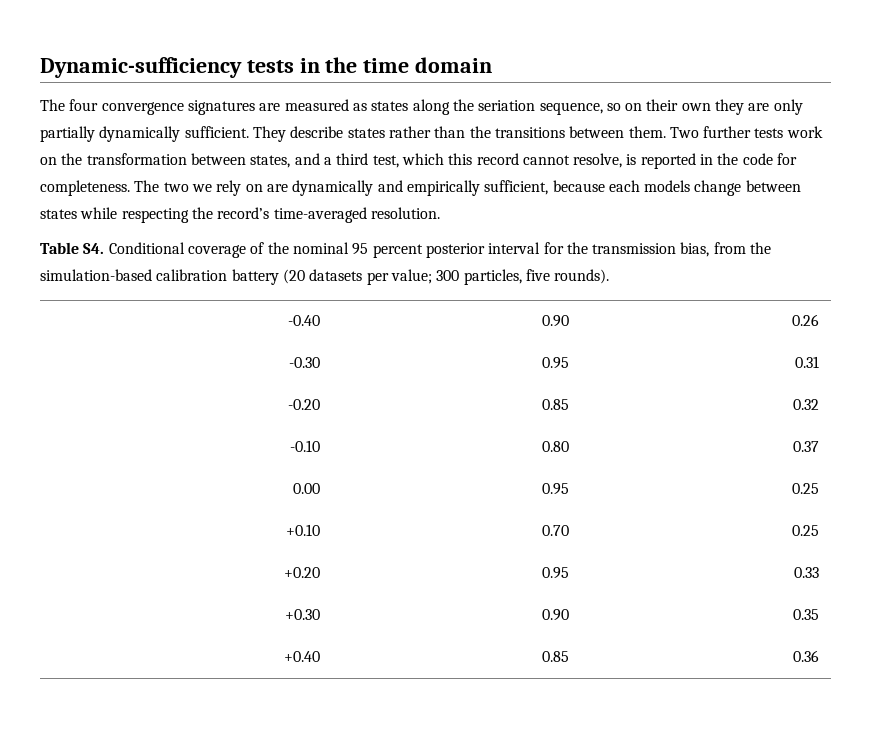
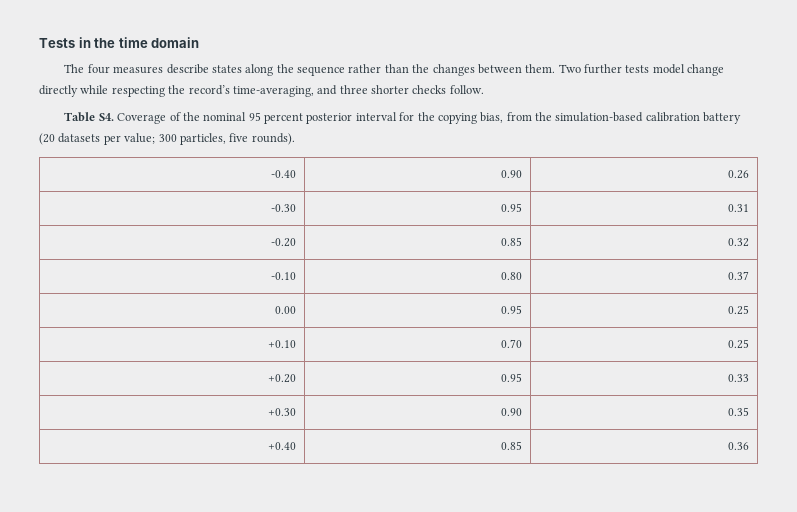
- Dynamic-sufficiency tests in the time domain
+ Tests in the time domain
- The four convergence signatures are measured as states along the seriation sequence, so on their own they are only partially dynamically sufficient. They describe states rather than the transitions between them.
+ The four measures describe states along the sequence rather than the changes between them.
- Two further tests work on the transformation between states, and a third test, which this record cannot resolve, is reported in the code for completeness. The two we rely on are dynamically and empirically sufficient, because each models change between states while respecting the record’s time-averaged resolution.
+ Two further tests model change directly while respecting the record’s time-averaging, and three shorter checks follow.
- Table S4. Conditional coverage of the nominal 95 percent posterior interval for the transmission bias, from the simulation-based calibration battery (20 datasets per value; 300 particles, five rounds).
+ Table S4. Coverage of the nominal 95 percent posterior interval for the copying bias, from the simulation-based calibration battery (20 datasets per value; 300 particles, five rounds).

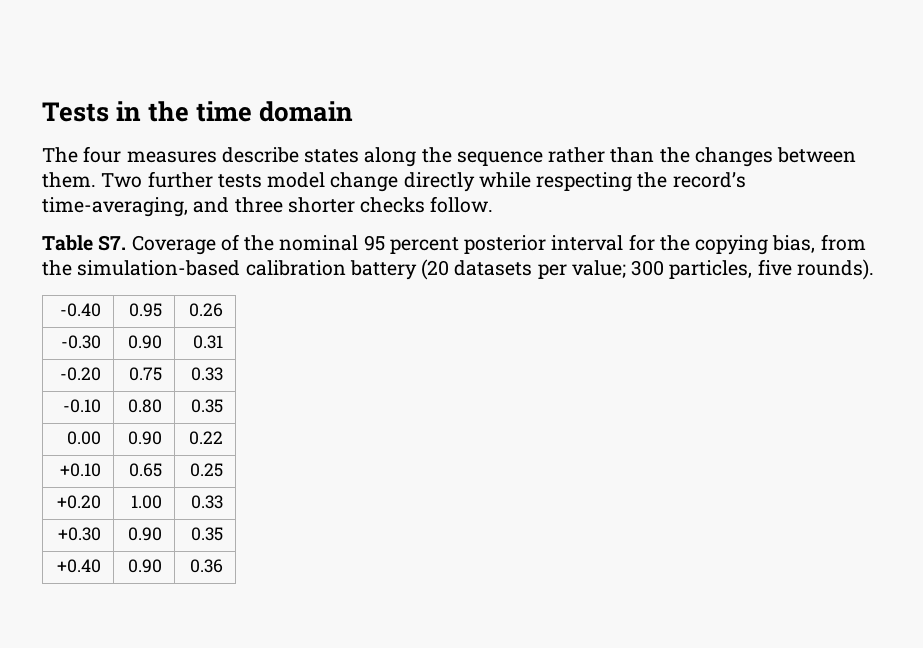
- Table S4. Coverage of the nominal 95 percent posterior interval for the copying bias, from the simulation-based calibration battery (20 datasets per value; 300 particles, five rounds).
+ Table S7. Coverage of the nominal 95 percent posterior interval for the copying bias, from the simulation-based calibration battery (20 datasets per value; 300 particles, five rounds).
- -0.40 | 0.90 | 0.26
+ -0.40 | 0.95 | 0.26
- -0.30 | 0.95 | 0.31
+ -0.30 | 0.90 | 0.31
- -0.20 | 0.85 | 0.32
+ -0.20 | 0.75 | 0.33
- -0.10 | 0.80 | 0.37
+ -0.10 | 0.80 | 0.35
- 0.00 | 0.95 | 0.25
+ 0.00 | 0.90 | 0.22
- +0.10 | 0.70 | 0.25
+ +0.10 | 0.65 | 0.25
- +0.20 | 0.95 | 0.33
+ +0.20 | 1.00 | 0.33
- +0.40 | 0.85 | 0.36
+ +0.40 | 0.90 | 0.36

